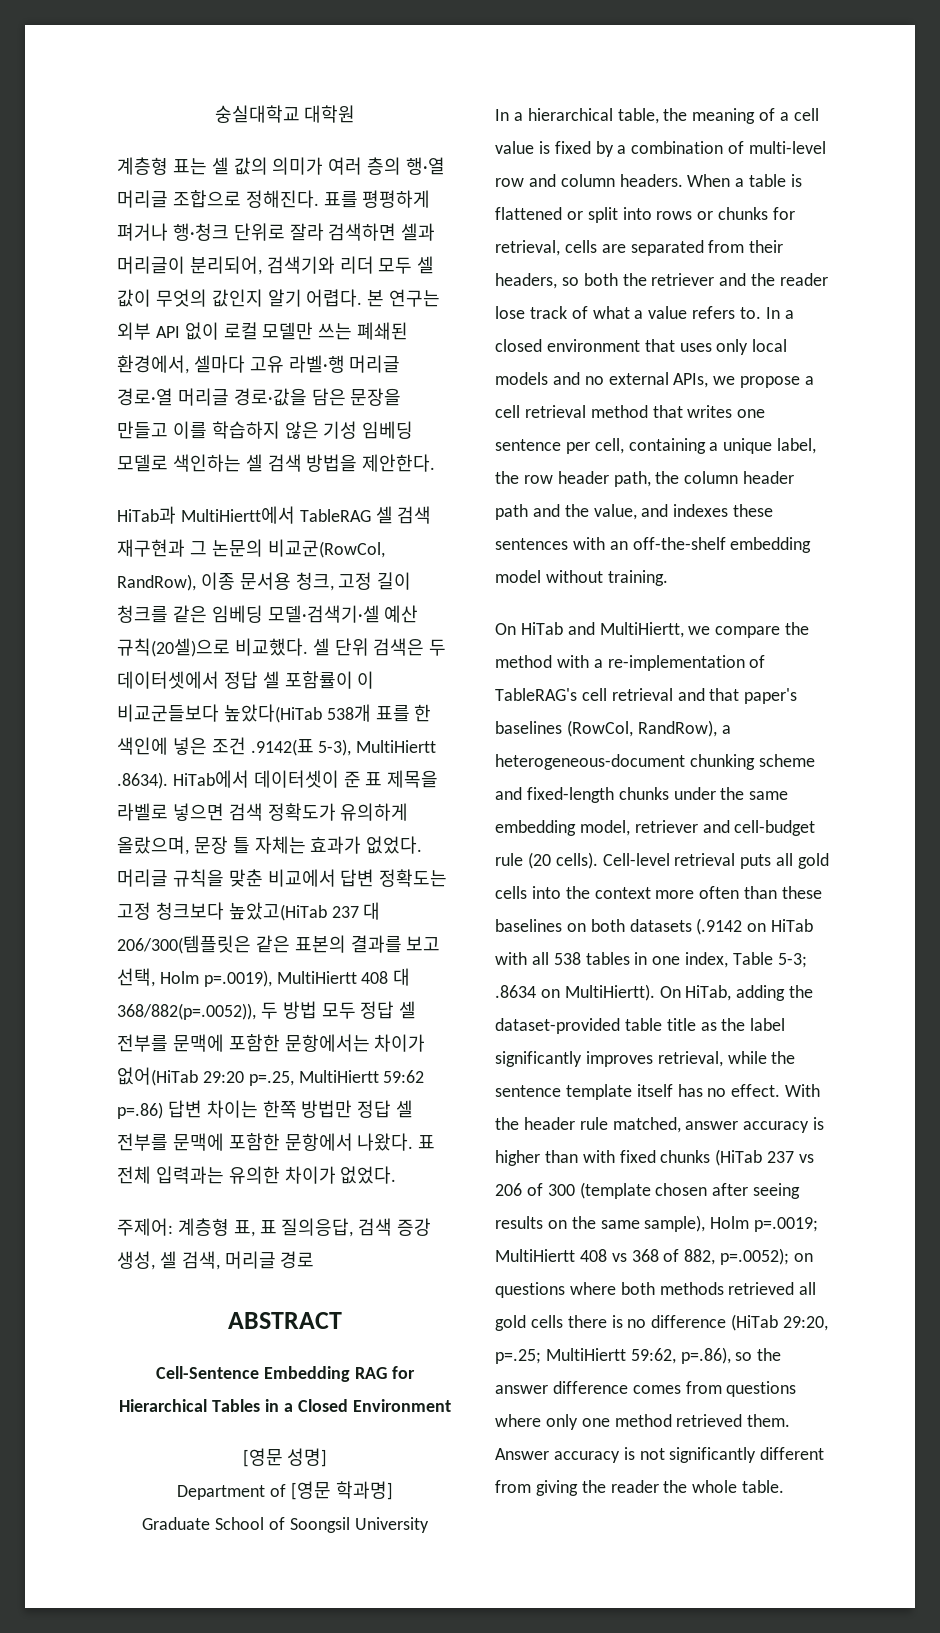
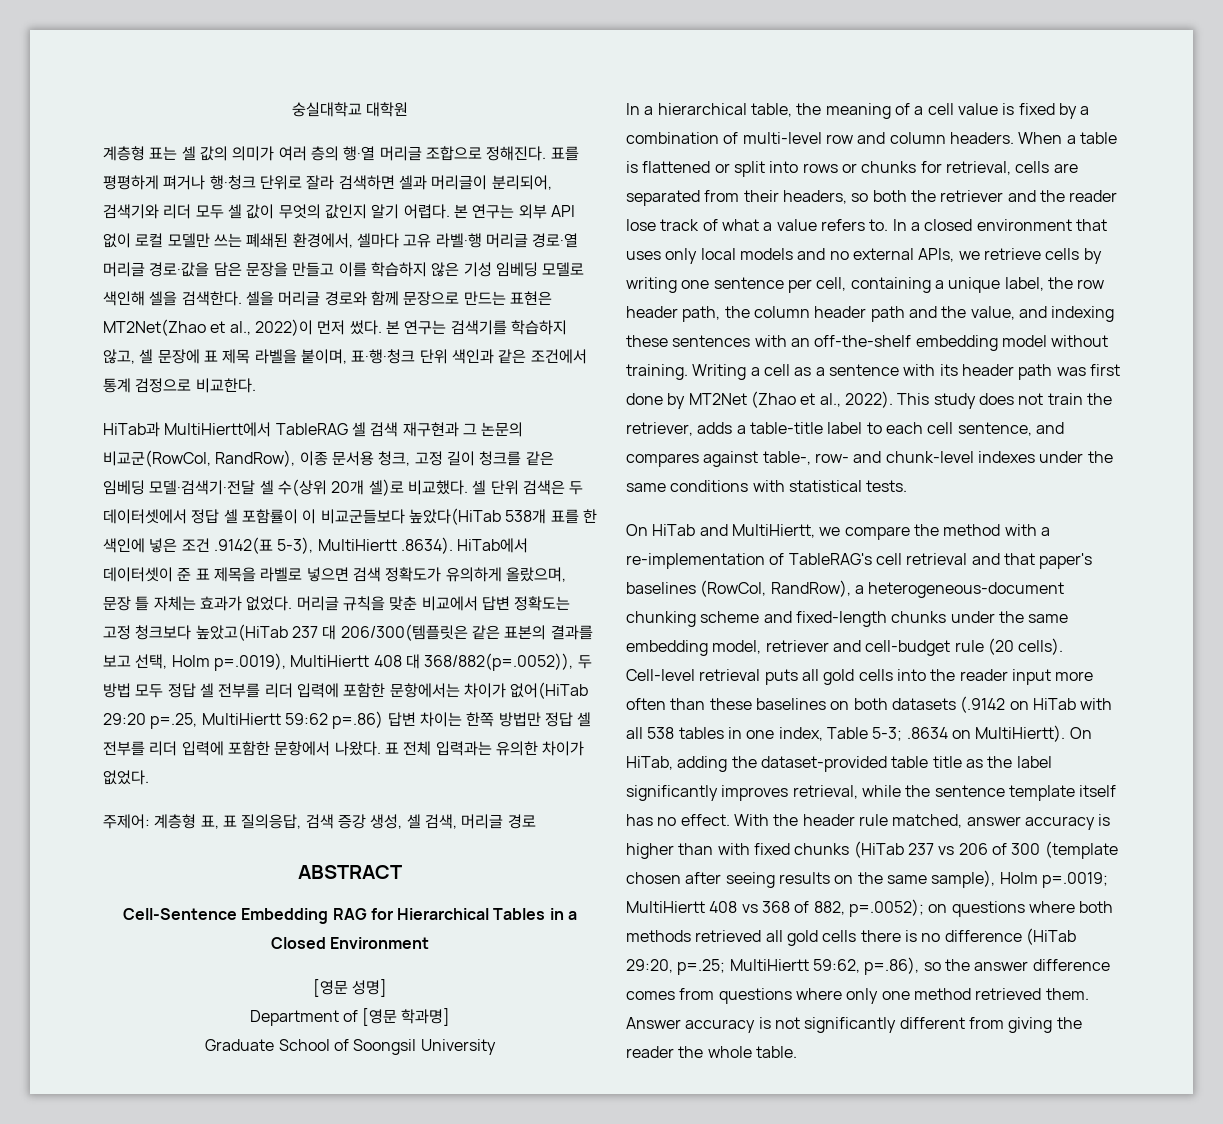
- 본 연구는 외부 API 없이 로컬 모델만 쓰는 폐쇄된 환경에서, 셀마다 고유 라벨·행 머리글 경로·열 머리글 경로·값을 담은 문장을 만들고 이를 학습하지 않은 기성 임베딩 모델로 색인하는 셀 검색 방법을 제안한다.
+ 본 연구는 외부 API 없이 로컬 모델만 쓰는 폐쇄된 환경에서, 셀마다 고유 라벨·행 머리글 경로·열 머리글 경로·값을 담은 문장을 만들고 이를 학습하지 않은 기성 임베딩 모델로 색인해 셀을 검색한다. 셀을 머리글 경로와 함께 문장으로 만드는 표현은 MT2Net(Zhao et al., 2022)이 먼저 썼다. 본 연구는 검색기를 학습하지 않고, 셀 문장에 표 제목 라벨을 붙이며, 표·행·청크 단위 색인과 같은 조건에서 통계 검정으로 비교한다.
- HiTab과 MultiHiertt에서 TableRAG 셀 검색 재구현과 그 논문의 비교군(RowCol, RandRow), 이종 문서용 청크, 고정 길이 청크를 같은 임베딩 모델·검색기·셀 예산 규칙(20셀)으로 비교했다.
+ HiTab과 MultiHiertt에서 TableRAG 셀 검색 재구현과 그 논문의 비교군(RowCol, RandRow), 이종 문서용 청크, 고정 길이 청크를 같은 임베딩 모델·검색기·전달 셀 수(상위 20개 셀)로 비교했다.
- 머리글 규칙을 맞춘 비교에서 답변 정확도는 고정 청크보다 높았고(HiTab 237 대 206/300(템플릿은 같은 표본의 결과를 보고 선택, Holm p=.0019), MultiHiertt 408 대 368/882(p=.0052)), 두 방법 모두 정답 셀 전부를 문맥에 포함한 문항에서는 차이가 없어(HiTab 29:20 p=.25, MultiHiertt 59:62 p=.86) 답변 차이는 한쪽 방법만 정답 셀 전부를 문맥에 포함한 문항에서 나왔다.
+ 머리글 규칙을 맞춘 비교에서 답변 정확도는 고정 청크보다 높았고(HiTab 237 대 206/300(템플릿은 같은 표본의 결과를 보고 선택, Holm p=.0019), MultiHiertt 408 대 368/882(p=.0052)), 두 방법 모두 정답 셀 전부를 리더 입력에 포함한 문항에서는 차이가 없어(HiTab 29:20 p=.25, MultiHiertt 59:62 p=.86) 답변 차이는 한쪽 방법만 정답 셀 전부를 리더 입력에 포함한 문항에서 나왔다.
- In a closed environment that uses only local models and no external APIs, we propose a cell retrieval method that writes one sentence per cell, containing a unique label, the row header path, the column header path and the value, and indexes these sentences with an off-the-shelf embedding model without training.
+ In a closed environment that uses only local models and no external APIs, we retrieve cells by writing one sentence per cell, containing a unique label, the row header path, the column header path and the value, and indexing these sentences with an off-the-shelf embedding model without training. Writing a cell as a sentence with its header path was first done by MT2Net (Zhao et al., 2022). This study does not train the retriever, adds a table-title label to each cell sentence, and compares against table-, row- and chunk-level indexes under the same conditions with statistical tests.
- Cell-level retrieval puts all gold cells into the context more often than these baselines on both datasets (.9142 on HiTab with all 538 tables in one index, Table 5-3; .8634 on MultiHiertt).
+ Cell-level retrieval puts all gold cells into the reader input more often than these baselines on both datasets (.9142 on HiTab with all 538 tables in one index, Table 5-3; .8634 on MultiHiertt).

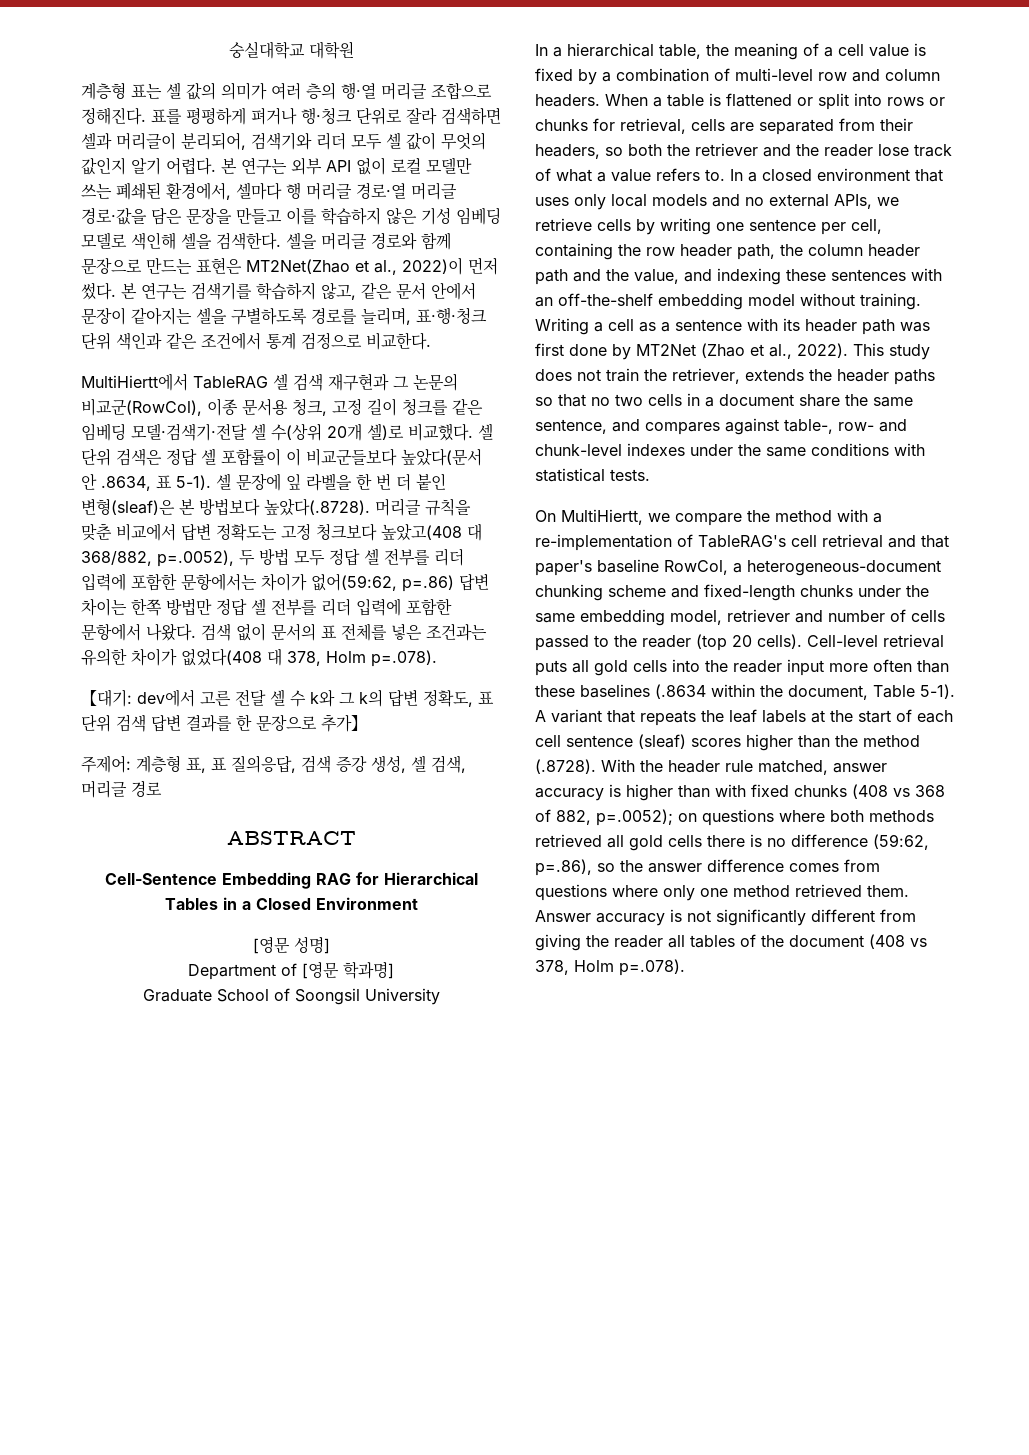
- 본 연구는 외부 API 없이 로컬 모델만 쓰는 폐쇄된 환경에서, 셀마다 고유 라벨·행 머리글 경로·열 머리글 경로·값을 담은 문장을 만들고 이를 학습하지 않은 기성 임베딩 모델로 색인해 셀을 검색한다.
+ 본 연구는 외부 API 없이 로컬 모델만 쓰는 폐쇄된 환경에서, 셀마다 행 머리글 경로·열 머리글 경로·값을 담은 문장을 만들고 이를 학습하지 않은 기성 임베딩 모델로 색인해 셀을 검색한다.
- 본 연구는 검색기를 학습하지 않고, 셀 문장에 표 제목 라벨을 붙이며, 표·행·청크 단위 색인과 같은 조건에서 통계 검정으로 비교한다.
+ 본 연구는 검색기를 학습하지 않고, 같은 문서 안에서 문장이 같아지는 셀을 구별하도록 경로를 늘리며, 표·행·청크 단위 색인과 같은 조건에서 통계 검정으로 비교한다.
- HiTab과 MultiHiertt에서 TableRAG 셀 검색 재구현과 그 논문의 비교군(RowCol, RandRow), 이종 문서용 청크, 고정 길이 청크를 같은 임베딩 모델·검색기·전달 셀 수(상위 20개 셀)로 비교했다.
+ MultiHiertt에서 TableRAG 셀 검색 재구현과 그 논문의 비교군(RowCol), 이종 문서용 청크, 고정 길이 청크를 같은 임베딩 모델·검색기·전달 셀 수(상위 20개 셀)로 비교했다.
- 셀 단위 검색은 두 데이터셋에서 정답 셀 포함률이 이 비교군들보다 높았다(HiTab 538개 표를 한 색인에 넣은 조건 .9142(표 5-3), MultiHiertt .8634). HiTab에서 데이터셋이 준 표 제목을 라벨로 넣으면 검색 정확도가 유의하게 올랐으며, 문장 틀 자체는 효과가 없었다. 머리글 규칙을 맞춘 비교에서 답변 정확도는 고정 청크보다 높았고(HiTab 237 대 206/300(템플릿은 같은 표본의 결과를 보고 선택, Holm p=.0019), MultiHiertt 408 대 368/882(p=.0052)), 두 방법 모두 정답 셀 전부를 리더 입력에 포함한 문항에서는 차이가 없어(HiTab 29:20 p=.25, MultiHiertt 59:62 p=.86) 답변 차이는 한쪽 방법만 정답 셀 전부를 리더 입력에 포함한 문항에서 나왔다.
+ 셀 단위 검색은 정답 셀 포함률이 이 비교군들보다 높았다(문서 안 .8634, 표 5-1). 셀 문장에 잎 라벨을 한 번 더 붙인 변형(sleaf)은 본 방법보다 높았다(.8728). 머리글 규칙을 맞춘 비교에서 답변 정확도는 고정 청크보다 높았고(408 대 368/882, p=.0052), 두 방법 모두 정답 셀 전부를 리더 입력에 포함한 문항에서는 차이가 없어(59:62, p=.86) 답변 차이는 한쪽 방법만 정답 셀 전부를 리더 입력에 포함한 문항에서 나왔다.
- 표 전체 입력과는 유의한 차이가 없었다.
+ 검색 없이 문서의 표 전체를 넣은 조건과는 유의한 차이가 없었다(408 대 378, Holm p=.078).
+ 【대기: dev에서 고른 전달 셀 수 k와 그 k의 답변 정확도, 표 단위 검색 답변 결과를 한 문장으로 추가】
- In a closed environment that uses only local models and no external APIs, we retrieve cells by writing one sentence per cell, containing a unique label, the row header path, the column header path and the value, and indexing these sentences with an off-the-shelf embedding model without training.
+ In a closed environment that uses only local models and no external APIs, we retrieve cells by writing one sentence per cell, containing the row header path, the column header path and the value, and indexing these sentences with an off-the-shelf embedding model without training.
- This study does not train the retriever, adds a table-title label to each cell sentence, and compares against table-, row- and chunk-level indexes under the same conditions with statistical tests.
+ This study does not train the retriever, extends the header paths so that no two cells in a document share the same sentence, and compares against table-, row- and chunk-level indexes under the same conditions with statistical tests.
- On HiTab and MultiHiertt, we compare the method with a re-implementation of TableRAG's cell retrieval and that paper's baselines (RowCol, RandRow), a heterogeneous-document chunking scheme and fixed-length chunks under the same embedding model, retriever and cell-budget rule (20 cells).
+ On MultiHiertt, we compare the method with a re-implementation of TableRAG's cell retrieval and that paper's baseline RowCol, a heterogeneous-document chunking scheme and fixed-length chunks under the same embedding model, retriever and number of cells passed to the reader (top 20 cells).
- Cell-level retrieval puts all gold cells into the reader input more often than these baselines on both datasets (.9142 on HiTab with all 538 tables in one index, Table 5-3; .8634 on MultiHiertt). On HiTab, adding the dataset-provided table title as the label significantly improves retrieval, while the sentence template itself has no effect. With the header rule matched, answer accuracy is higher than with fixed chunks (HiTab 237 vs 206 of 300 (template chosen after seeing results on the same sample), Holm p=.0019; MultiHiertt 408 vs 368 of 882, p=.0052); on questions where both methods retrieved all gold cells there is no difference (HiTab 29:20, p=.25; MultiHiertt 59:62, p=.86), so the answer difference comes from questions where only one method retrieved them.
+ Cell-level retrieval puts all gold cells into the reader input more often than these baselines (.8634 within the document, Table 5-1). A variant that repeats the leaf labels at the start of each cell sentence (sleaf) scores higher than the method (.8728). With the header rule matched, answer accuracy is higher than with fixed chunks (408 vs 368 of 882, p=.0052); on questions where both methods retrieved all gold cells there is no difference (59:62, p=.86), so the answer difference comes from questions where only one method retrieved them.
- Answer accuracy is not significantly different from giving the reader the whole table.
+ Answer accuracy is not significantly different from giving the reader all tables of the document (408 vs 378, Holm p=.078).

